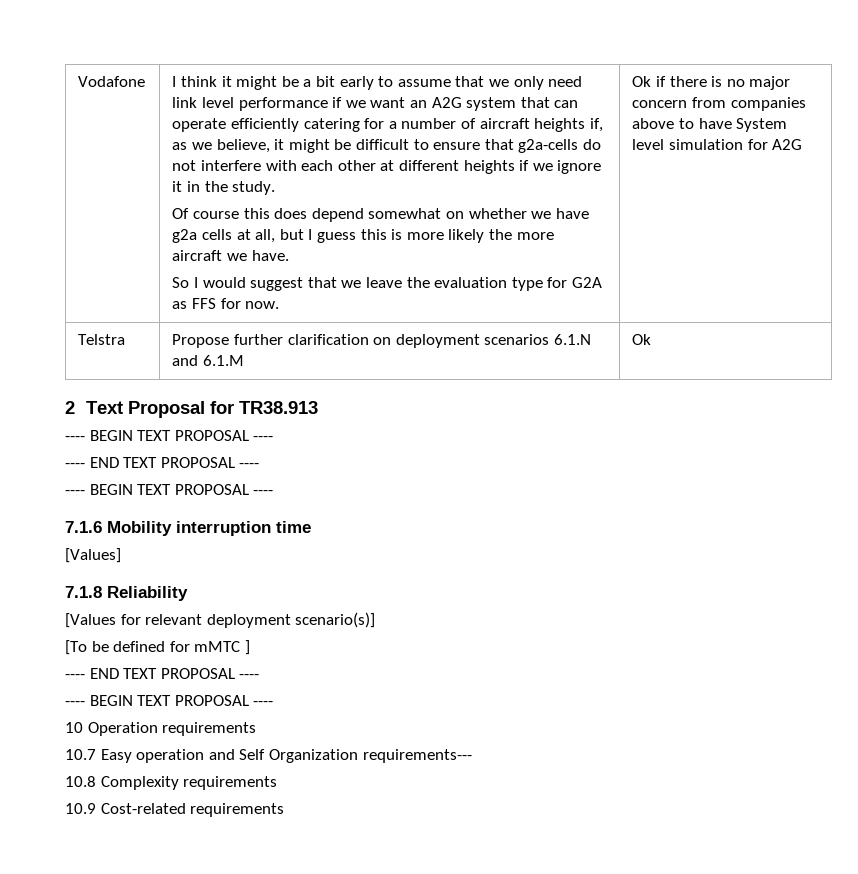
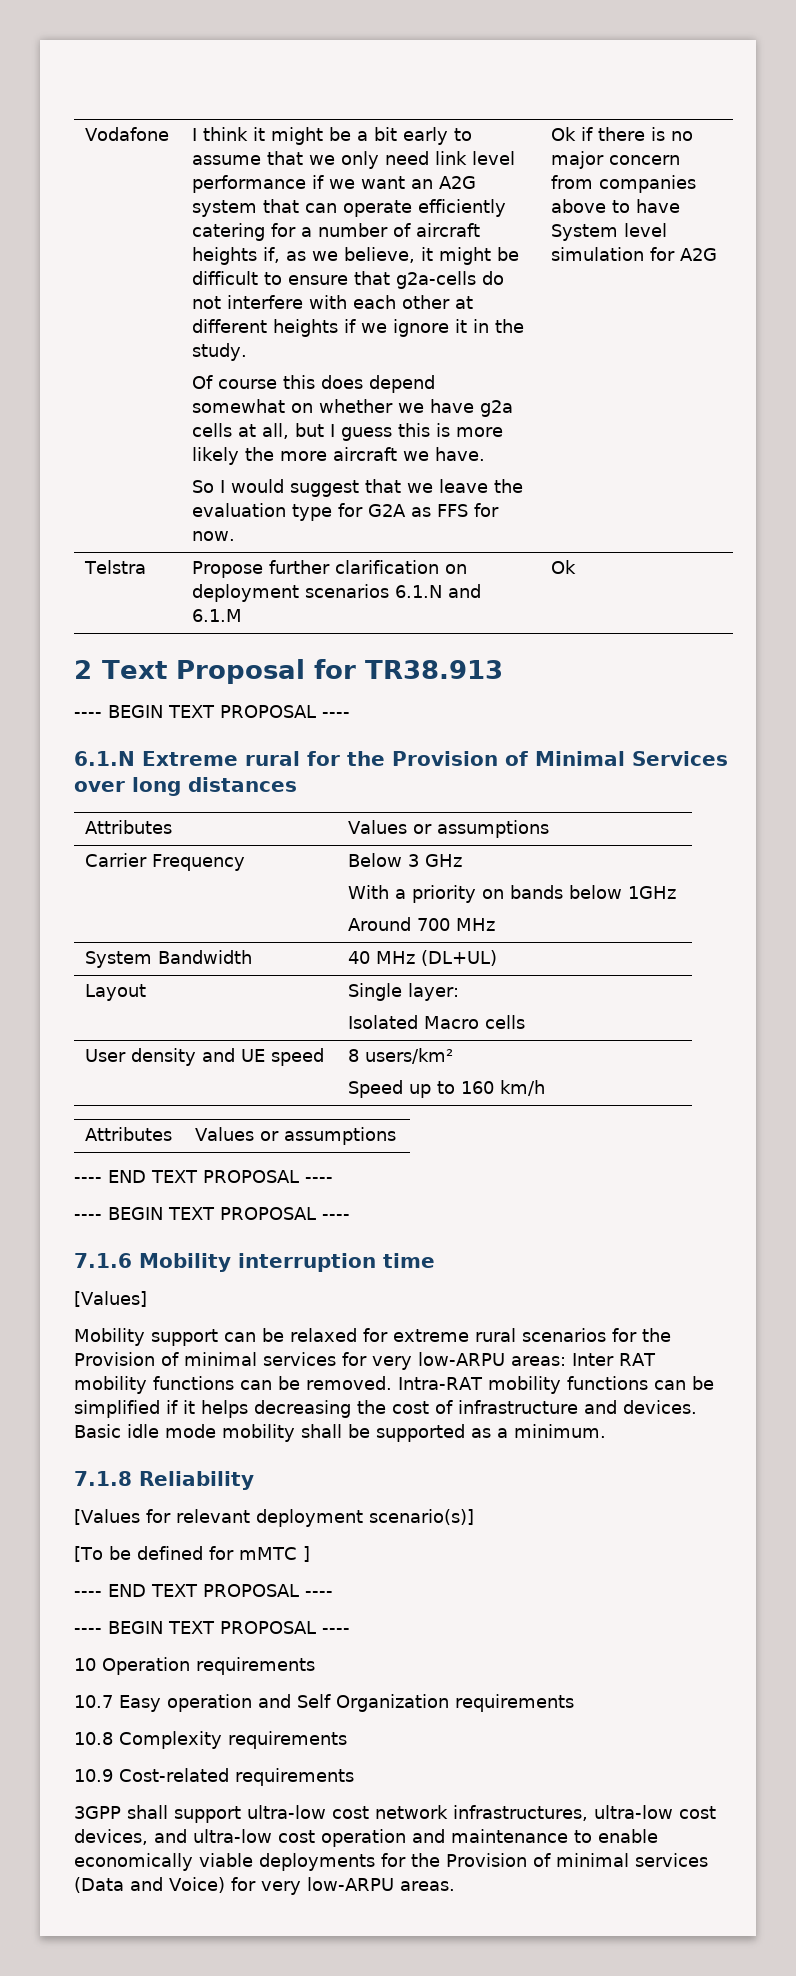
+ 6.1.N Extreme rural for the Provision of Minimal Services over long distances
+ Attributes | Values or assumptions
+ Carrier Frequency | Below 3 GHz
+ With a priority on bands below 1GHz
+ Around 700 MHz
+ System Bandwidth | 40 MHz (DL+UL)
+ Layout | Single layer:
+ Isolated Macro cells
+ User density and UE speed | 8 users/km²
+ Speed up to 160 km/h
+ Attributes | Values or assumptions
+ Mobility support can be relaxed for extreme rural scenarios for the Provision of minimal services for very low-ARPU areas: Inter RAT mobility functions can be removed. Intra-RAT mobility functions can be simplified if it helps decreasing the cost of infrastructure and devices. Basic idle mode mobility shall be supported as a minimum.
- 10.7 Easy operation and Self Organization requirements---
+ 10.7 Easy operation and Self Organization requirements
+ 3GPP shall support ultra-low cost network infrastructures, ultra-low cost devices, and ultra-low cost operation and maintenance to enable economically viable deployments for the Provision of minimal services (Data and Voice) for very low-ARPU areas.

